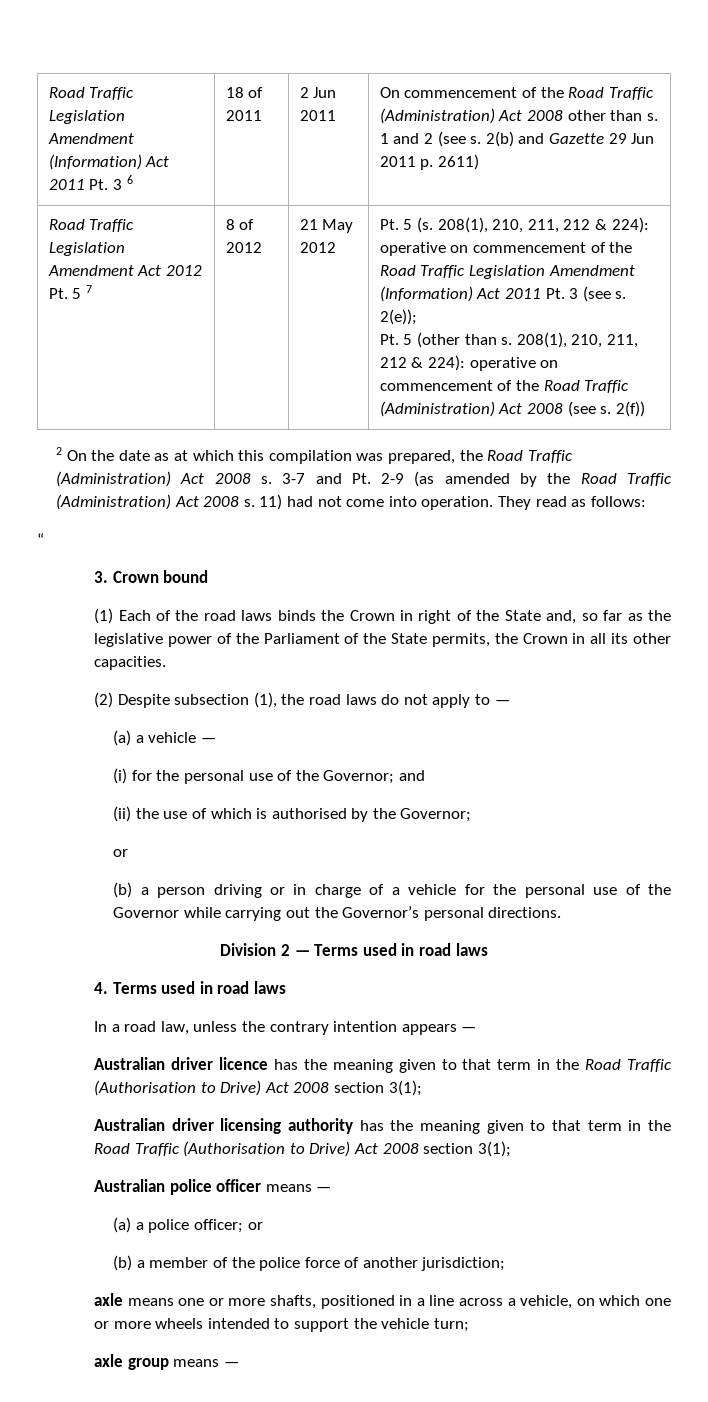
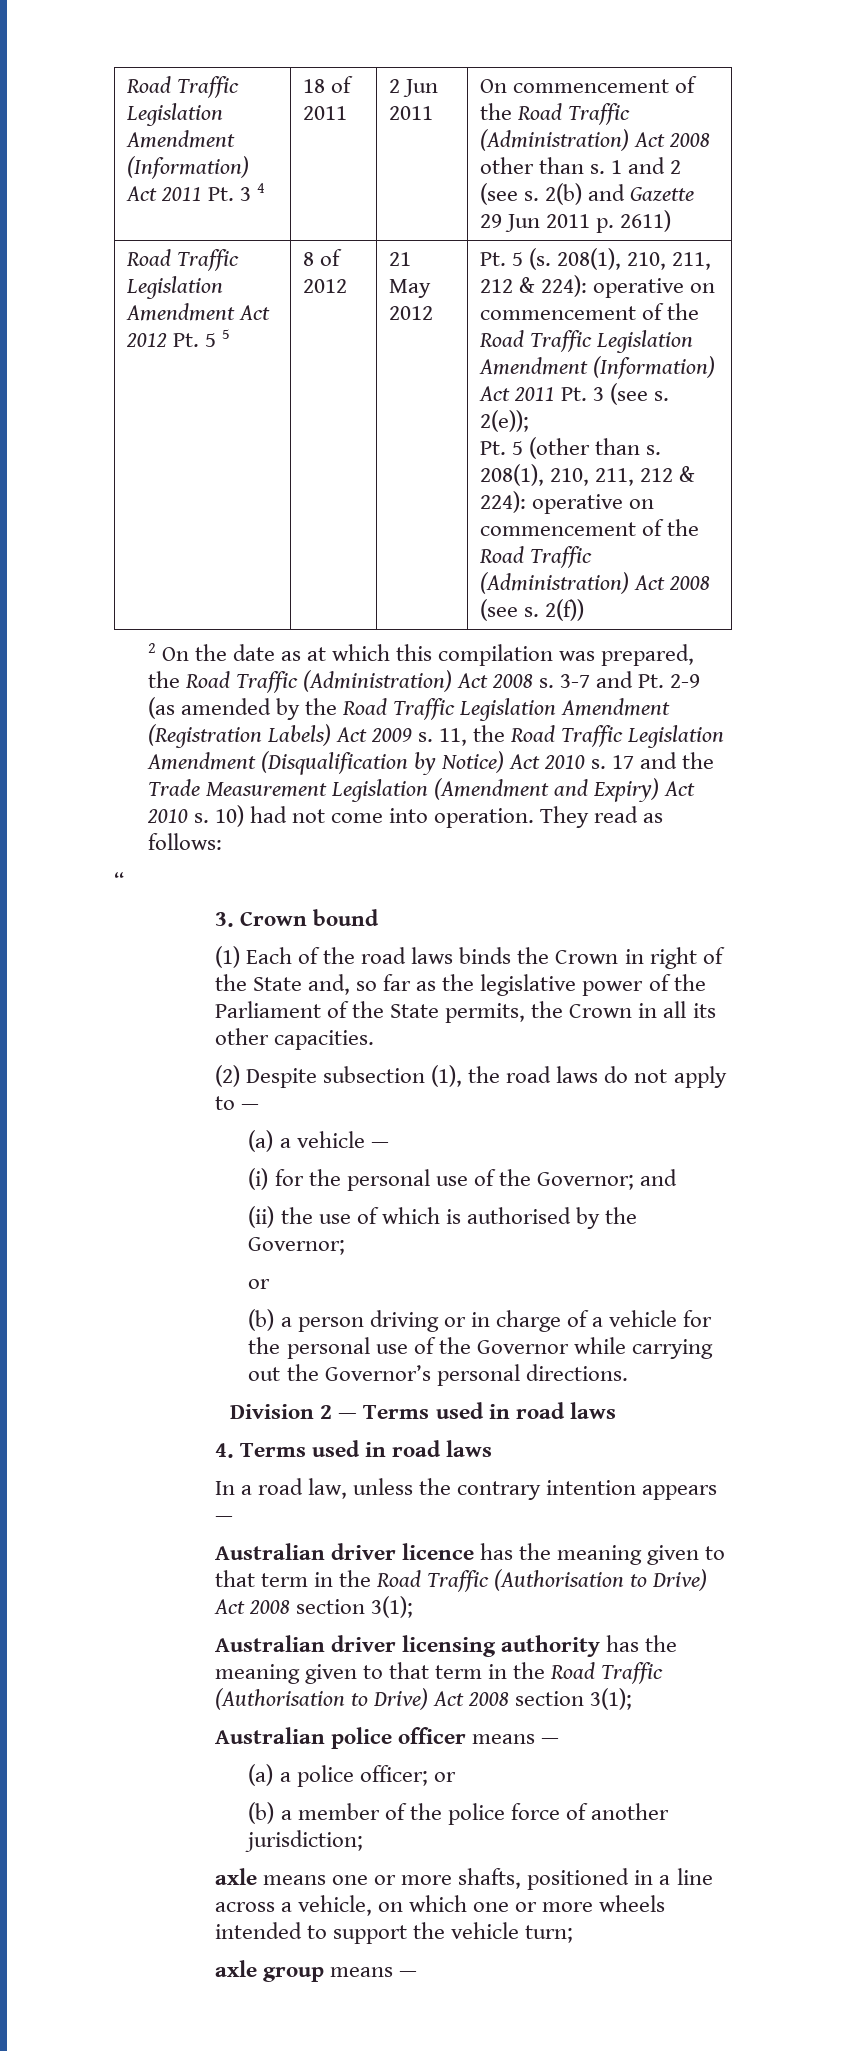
- Road Traffic Legislation Amendment (Information) Act 2011 Pt. 3 6
+ Road Traffic Legislation Amendment (Information) Act 2011 Pt. 3 4
- Road Traffic Legislation Amendment Act 2012 Pt. 5 7
+ Road Traffic Legislation Amendment Act 2012 Pt. 5 5
- 3-7 and Pt. 2-9 (as amended by the Road Traffic (Administration) Act 2008 s. 11) had not come into operation.
+ 3-7 and Pt. 2-9 (as amended by the Road Traffic Legislation Amendment (Registration Labels) Act 2009 s. 11, the Road Traffic Legislation Amendment (Disqualification by Notice) Act 2010 s. 17 and the Trade Measurement Legislation (Amendment and Expiry) Act 2010 s. 10) had not come into operation.

